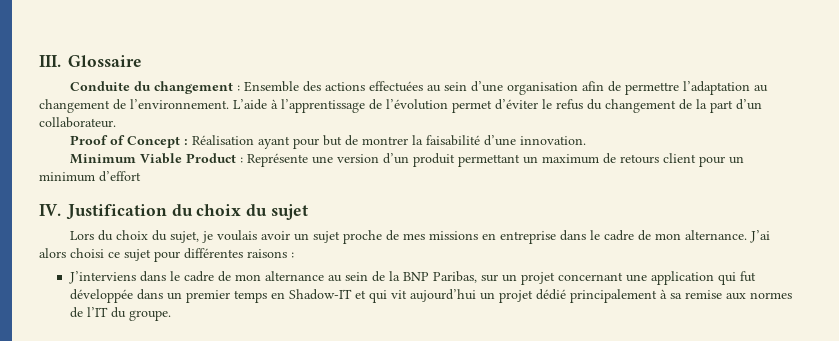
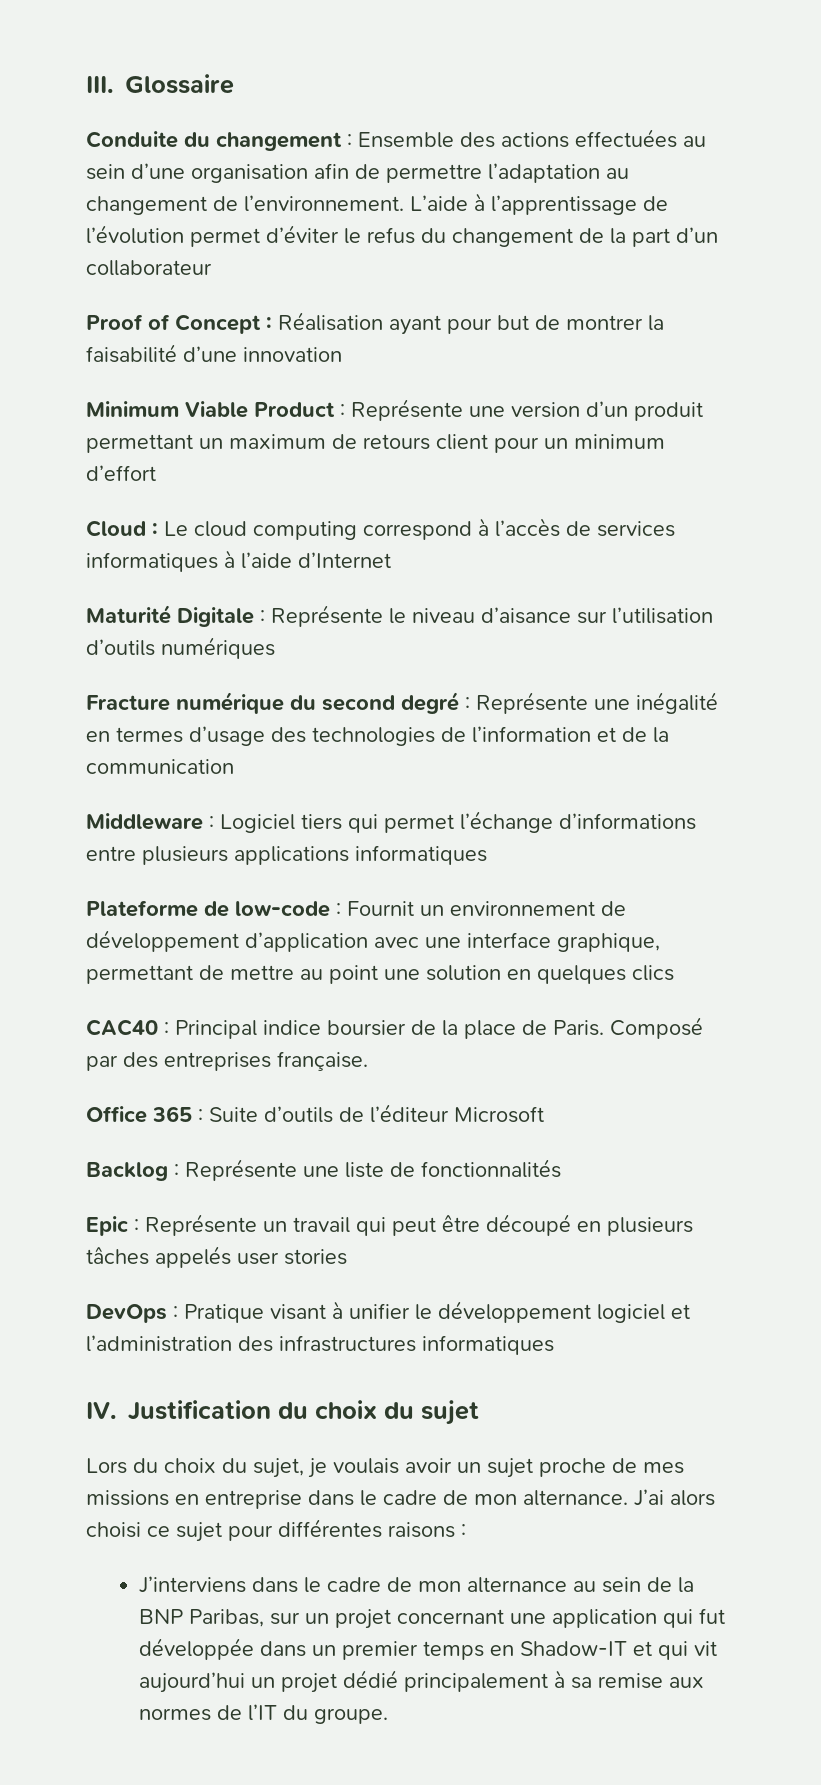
- L’aide à l’apprentissage de l’évolution permet d’éviter le refus du changement de la part d’un collaborateur.
+ L’aide à l’apprentissage de l’évolution permet d’éviter le refus du changement de la part d’un collaborateur
- Proof of Concept : Réalisation ayant pour but de montrer la faisabilité d’une innovation.
+ Proof of Concept : Réalisation ayant pour but de montrer la faisabilité d’une innovation
+ Cloud : Le cloud computing correspond à l’accès de services informatiques à l’aide d’Internet
+ Maturité Digitale : Représente le niveau d’aisance sur l’utilisation d’outils numériques
+ Fracture numérique du second degré : Représente une inégalité en termes d’usage des technologies de l’information et de la communication
+ Middleware : Logiciel tiers qui permet l’échange d’informations entre plusieurs applications informatiques
+ Plateforme de low-code : Fournit un environnement de développement d’application avec une interface graphique, permettant de mettre au point une solution en quelques clics
+ CAC40 : Principal indice boursier de la place de Paris. Composé par des entreprises française.
+ Office 365 : Suite d’outils de l’éditeur Microsoft
+ Backlog : Représente une liste de fonctionnalités
+ Epic : Représente un travail qui peut être découpé en plusieurs tâches appelés user stories
+ DevOps : Pratique visant à unifier le développement logiciel et l’administration des infrastructures informatiques

